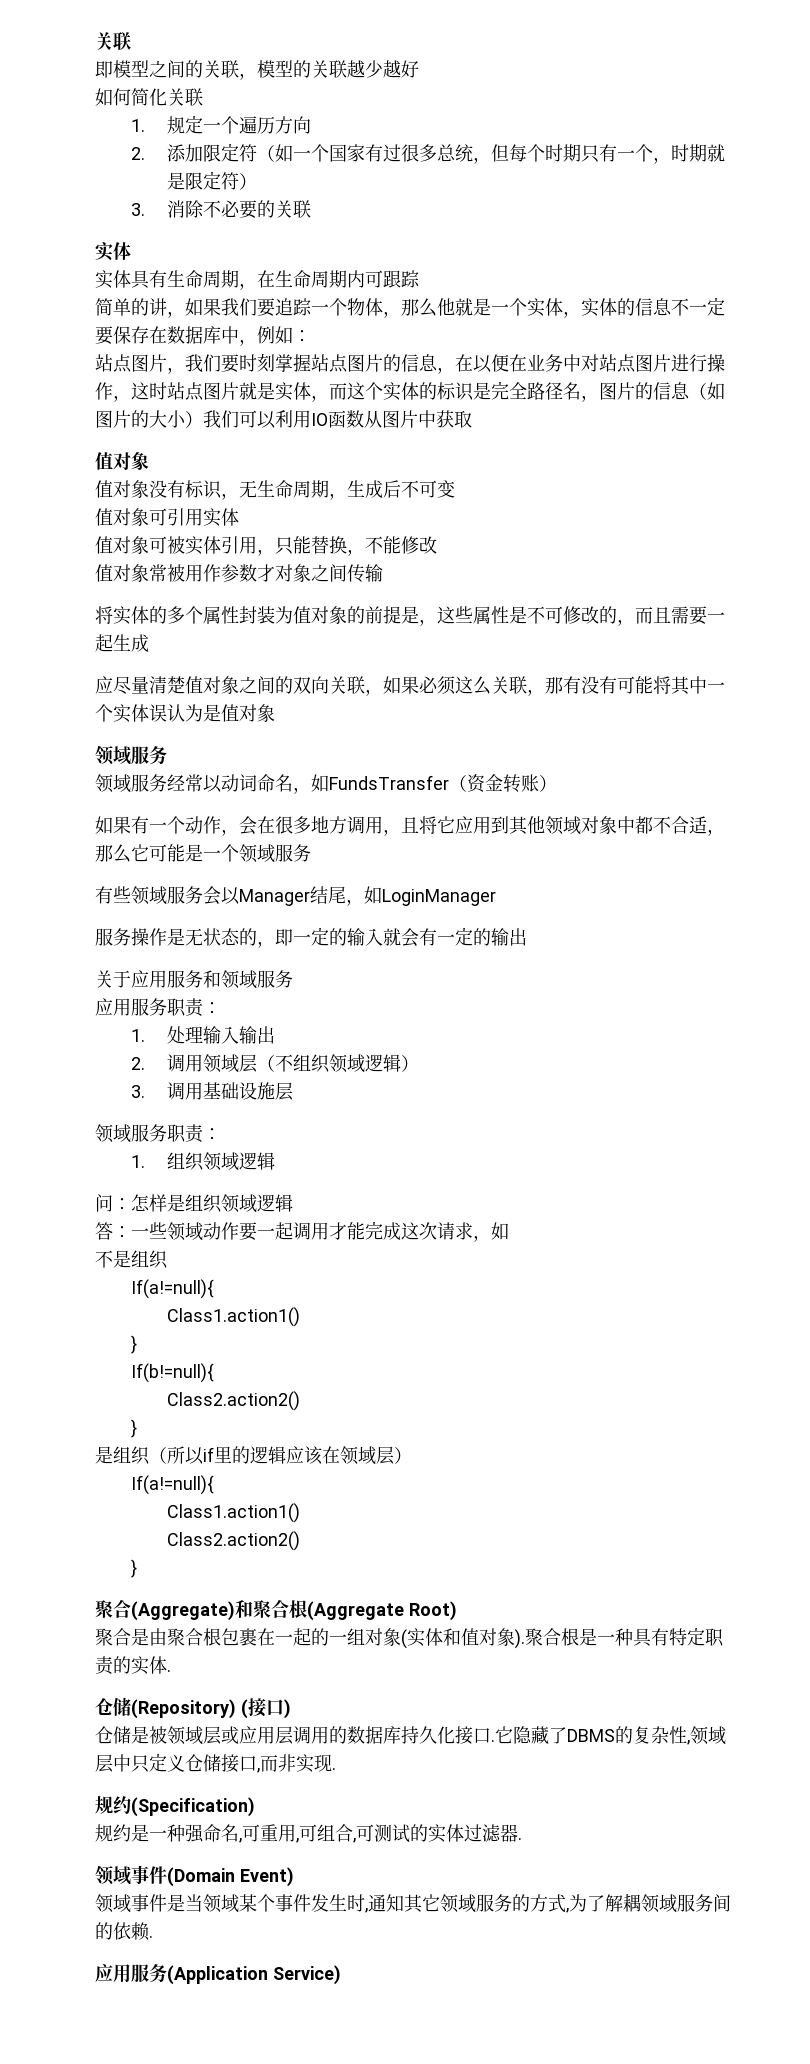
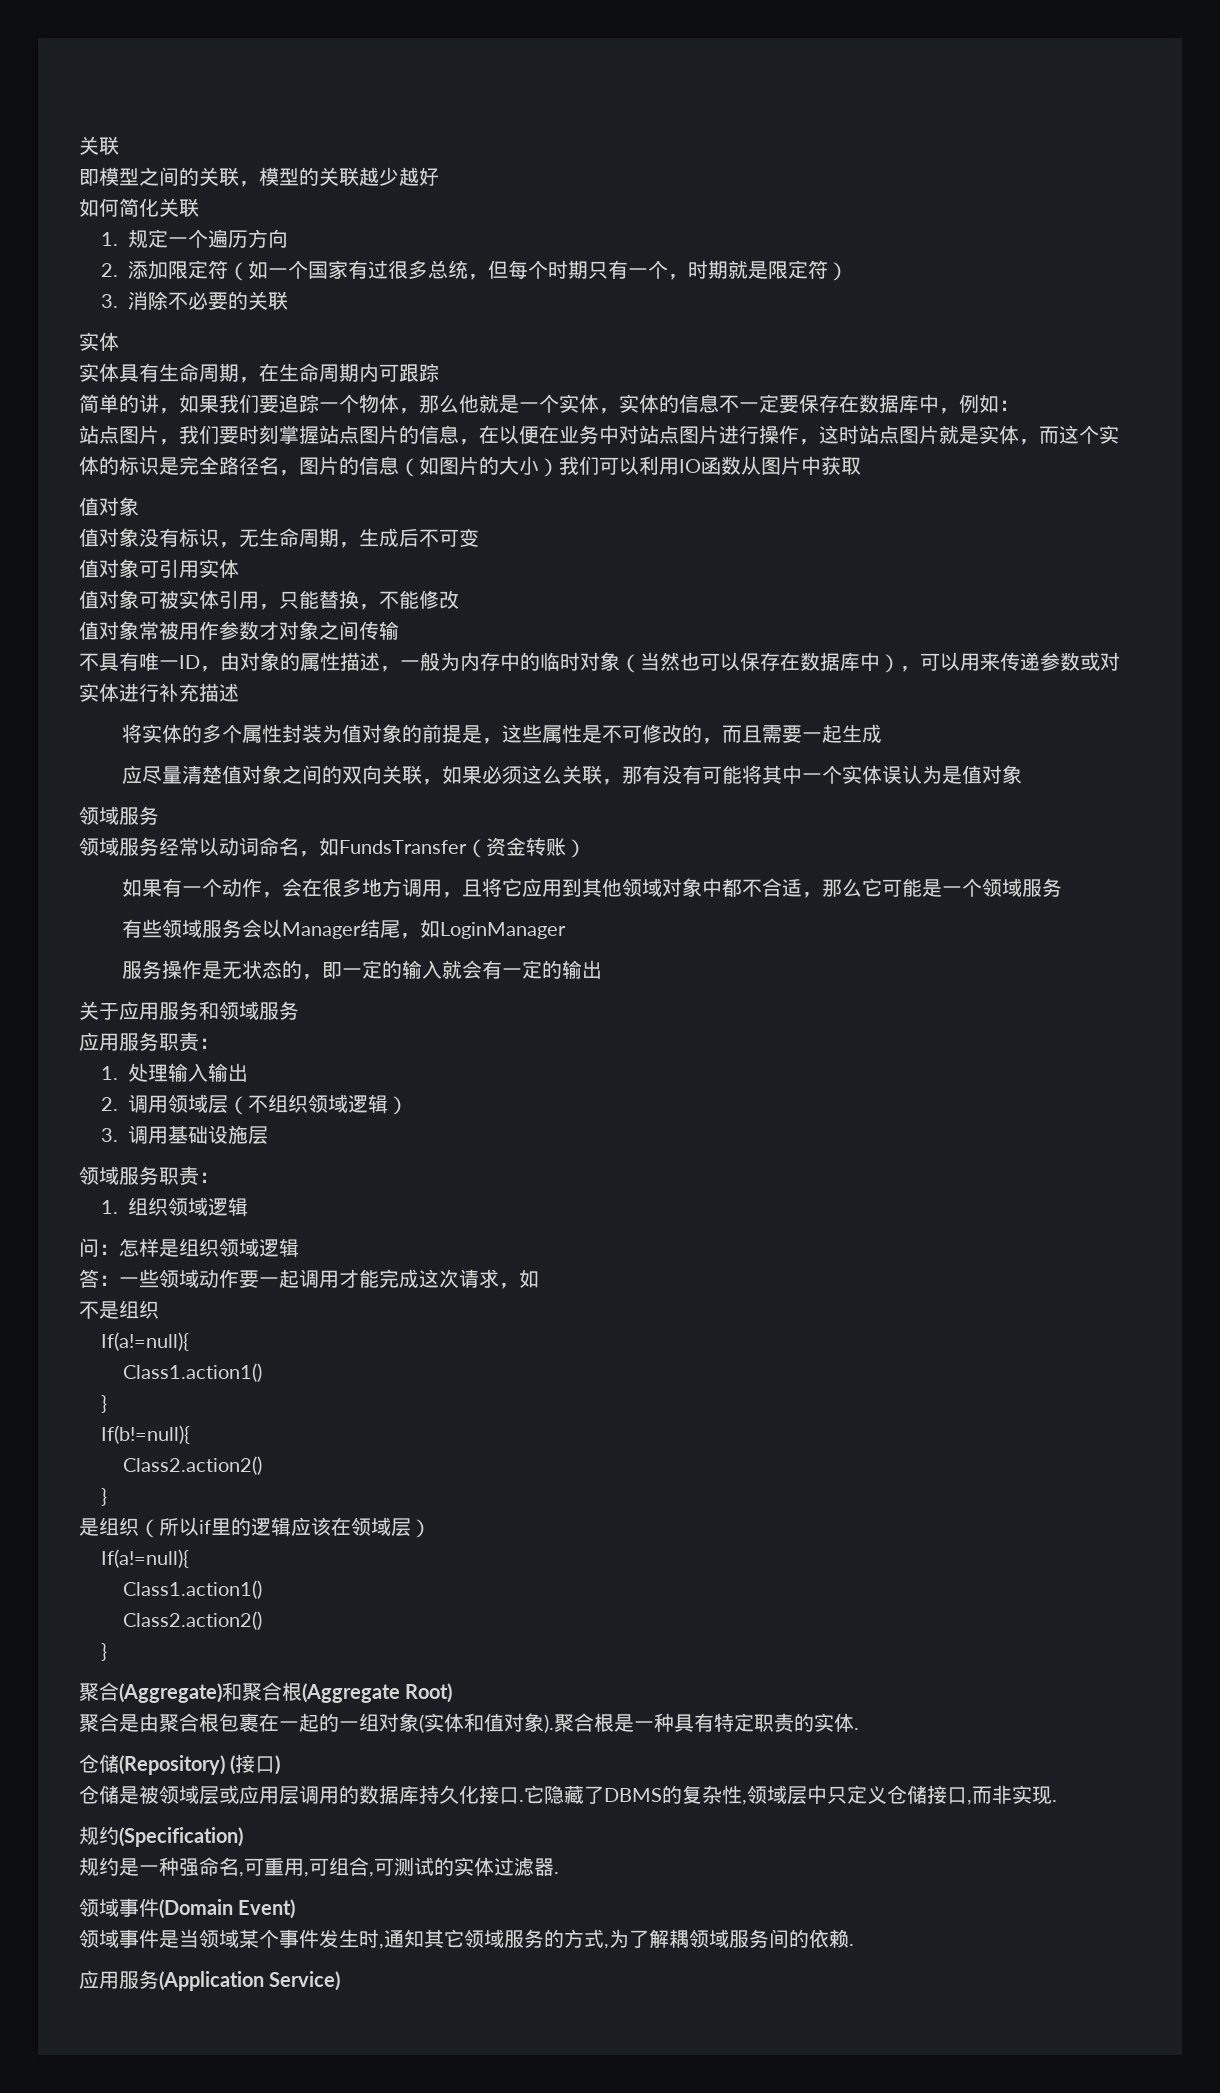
+ 不具有唯一ID，由对象的属性描述，一般为内存中的临时对象（当然也可以保存在数据库中），可以用来传递参数或对实体进行补充描述

